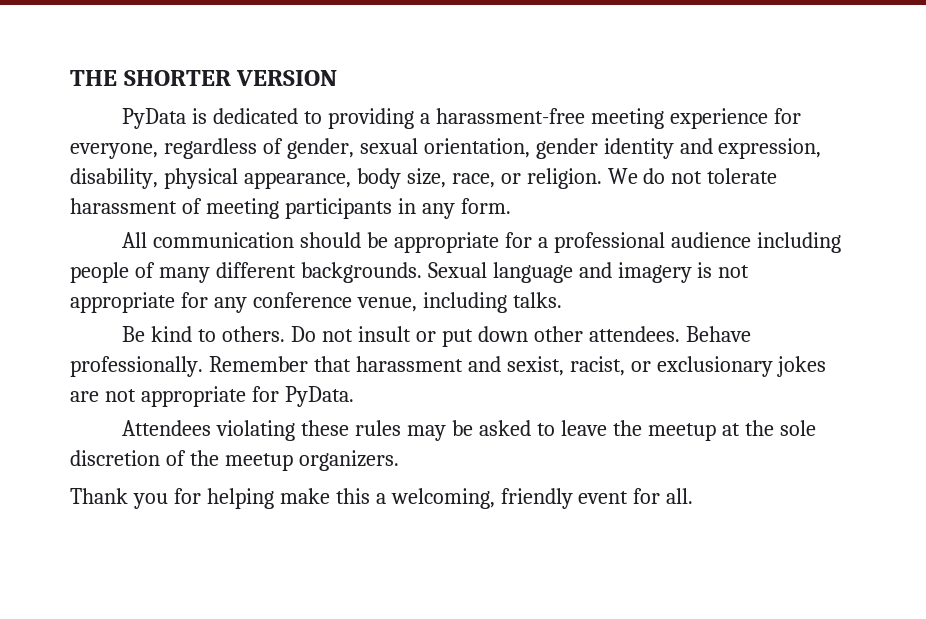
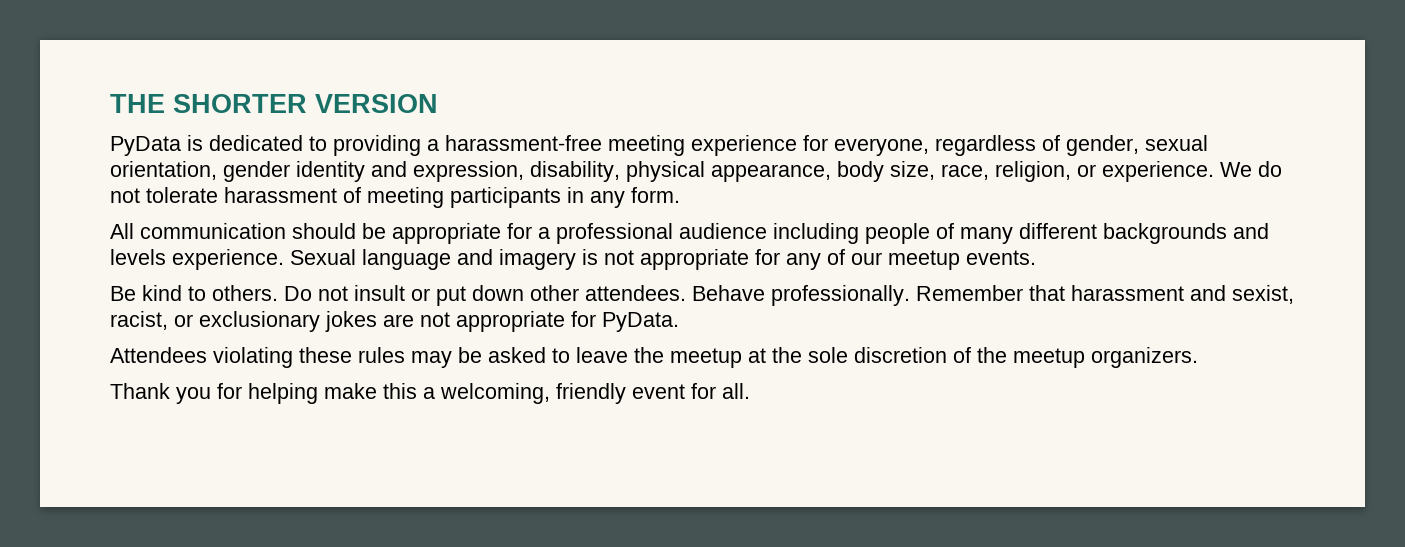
- PyData is dedicated to providing a harassment-free meeting experience for everyone, regardless of gender, sexual orientation, gender identity and expression, disability, physical appearance, body size, race, or religion.
+ PyData is dedicated to providing a harassment-free meeting experience for everyone, regardless of gender, sexual orientation, gender identity and expression, disability, physical appearance, body size, race, religion, or experience.
- All communication should be appropriate for a professional audience including people of many different backgrounds.
+ All communication should be appropriate for a professional audience including people of many different backgrounds and levels experience.
- Sexual language and imagery is not appropriate for any conference venue, including talks.
+ Sexual language and imagery is not appropriate for any of our meetup events.

